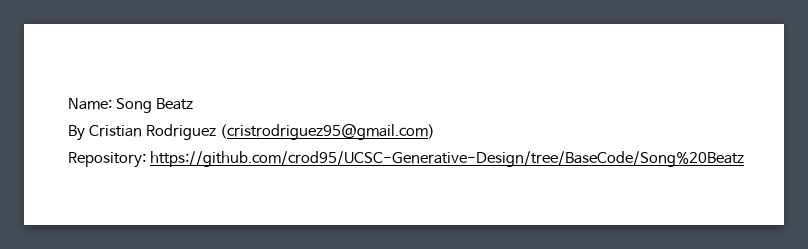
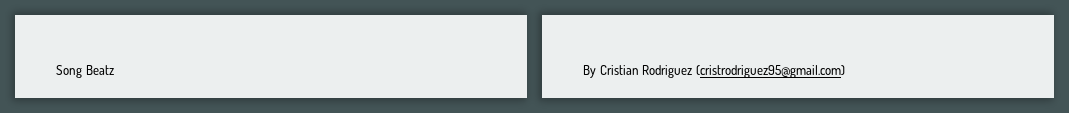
- Name: Song Beatz
+ Song Beatz
- Repository: https://github.com/crod95/UCSC-Generative-Design/tree/BaseCode/Song%20Beatz

